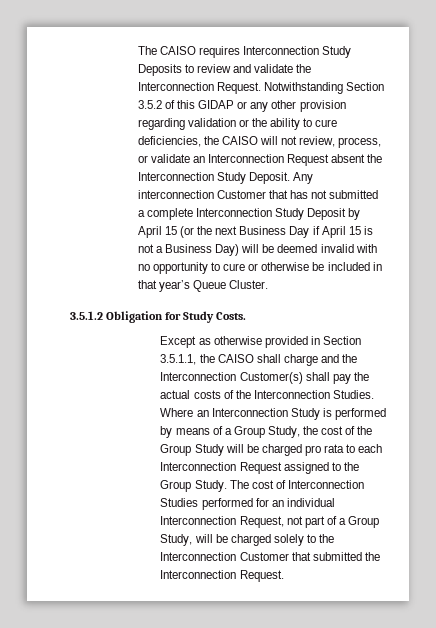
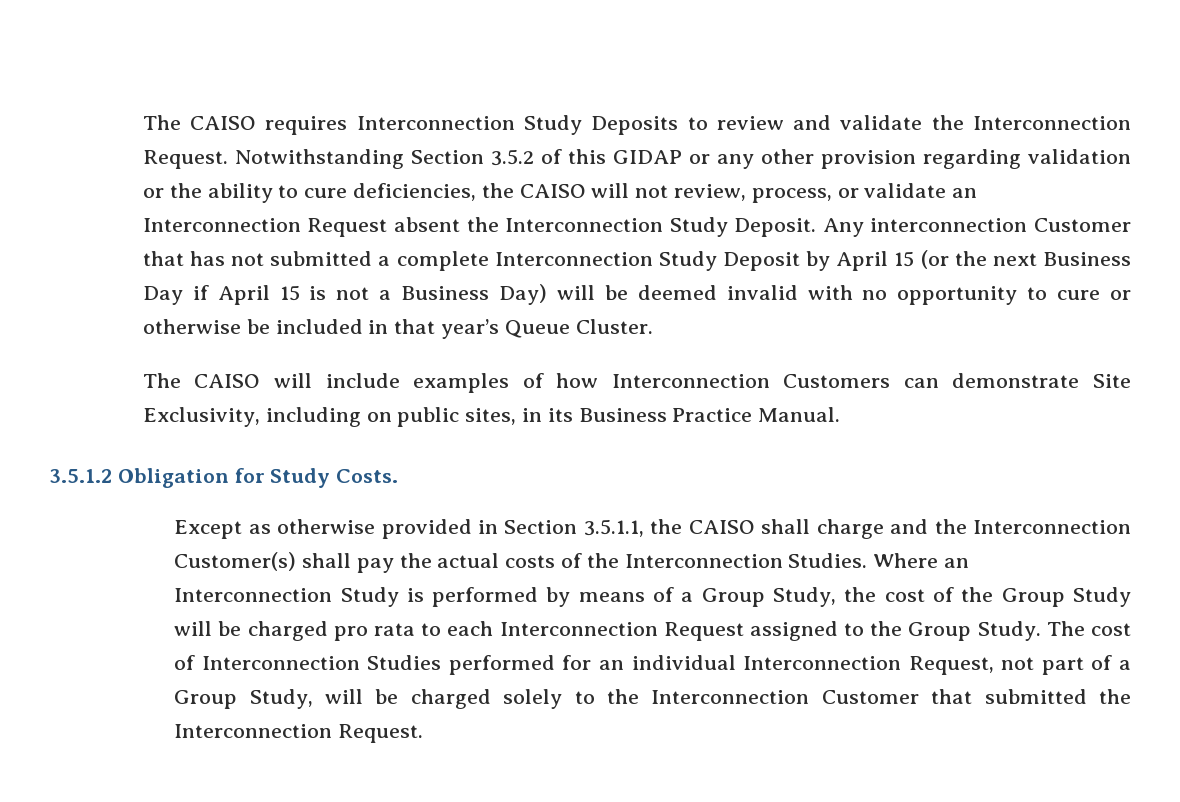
+ The CAISO will include examples of how Interconnection Customers can demonstrate Site Exclusivity, including on public sites, in its Business Practice Manual.

